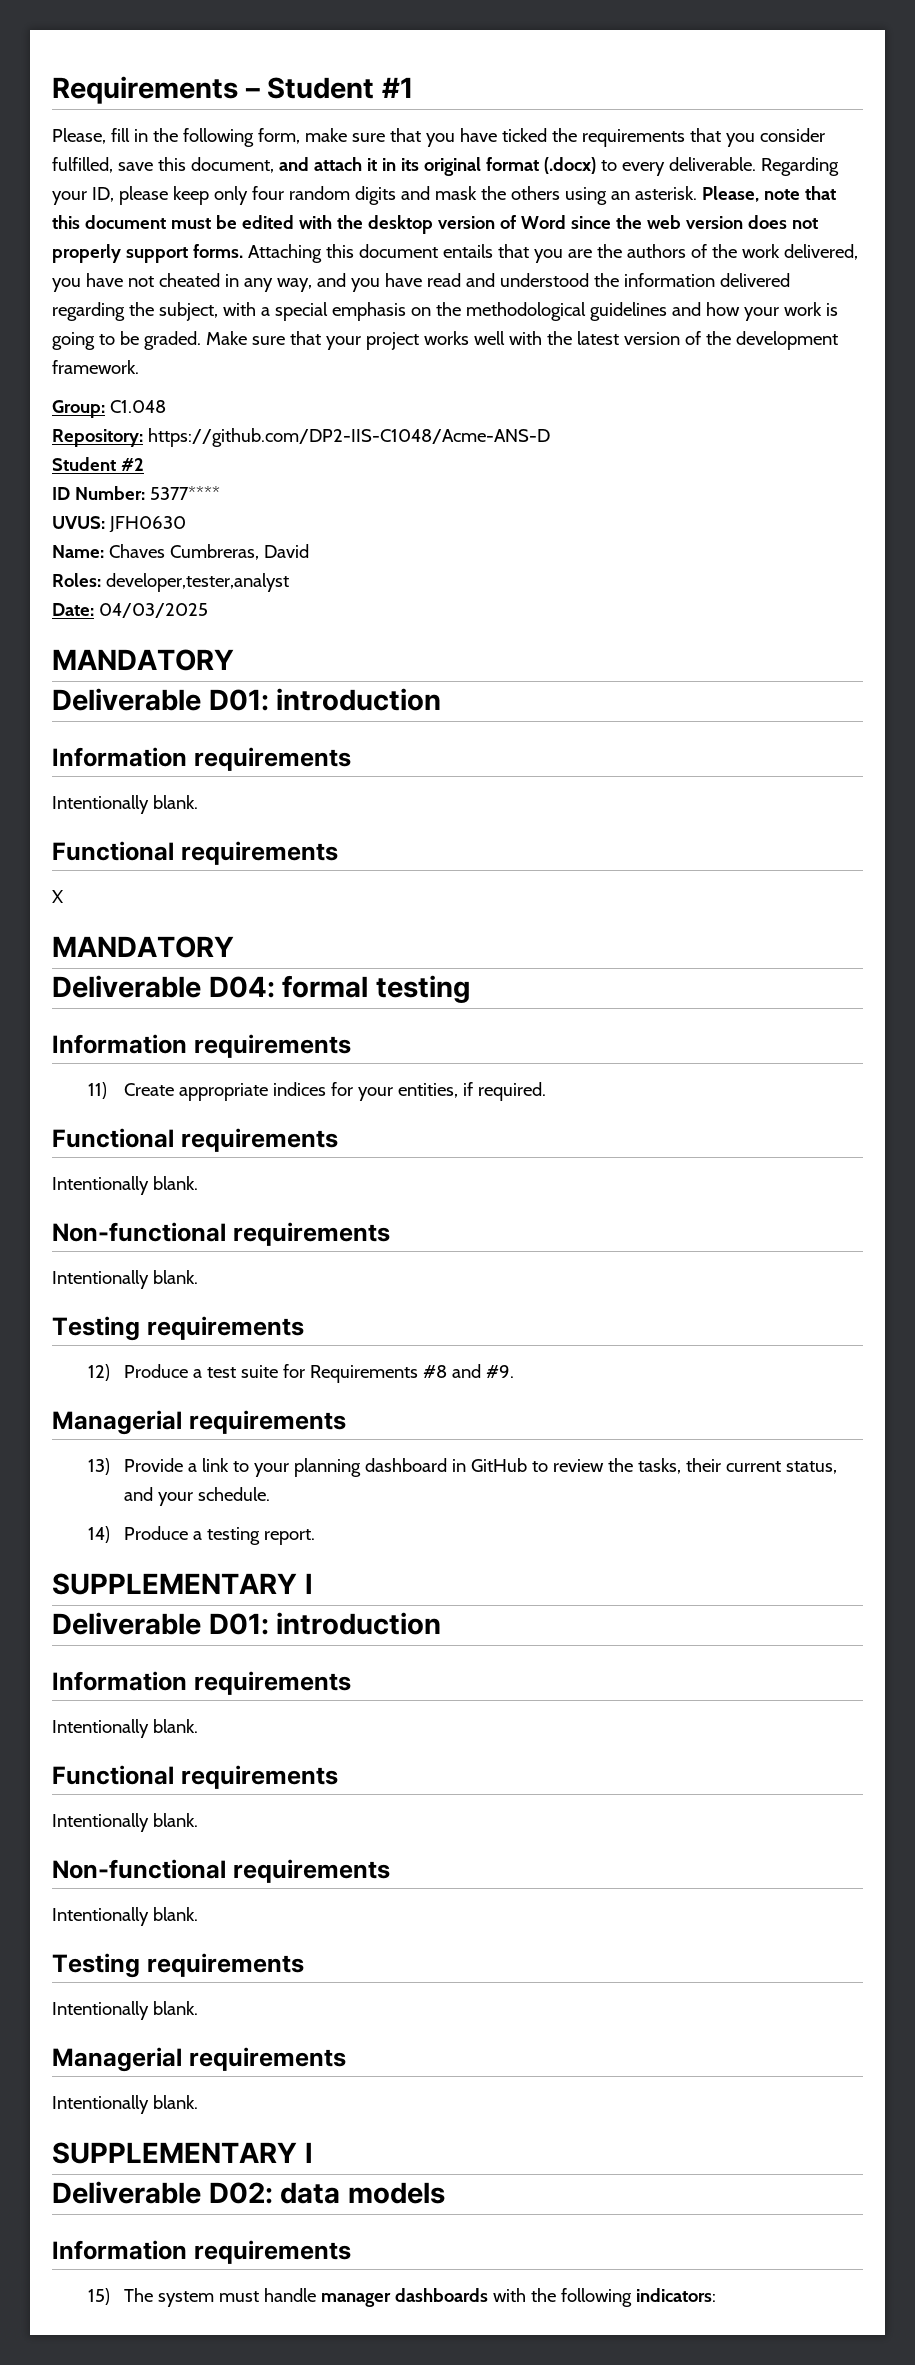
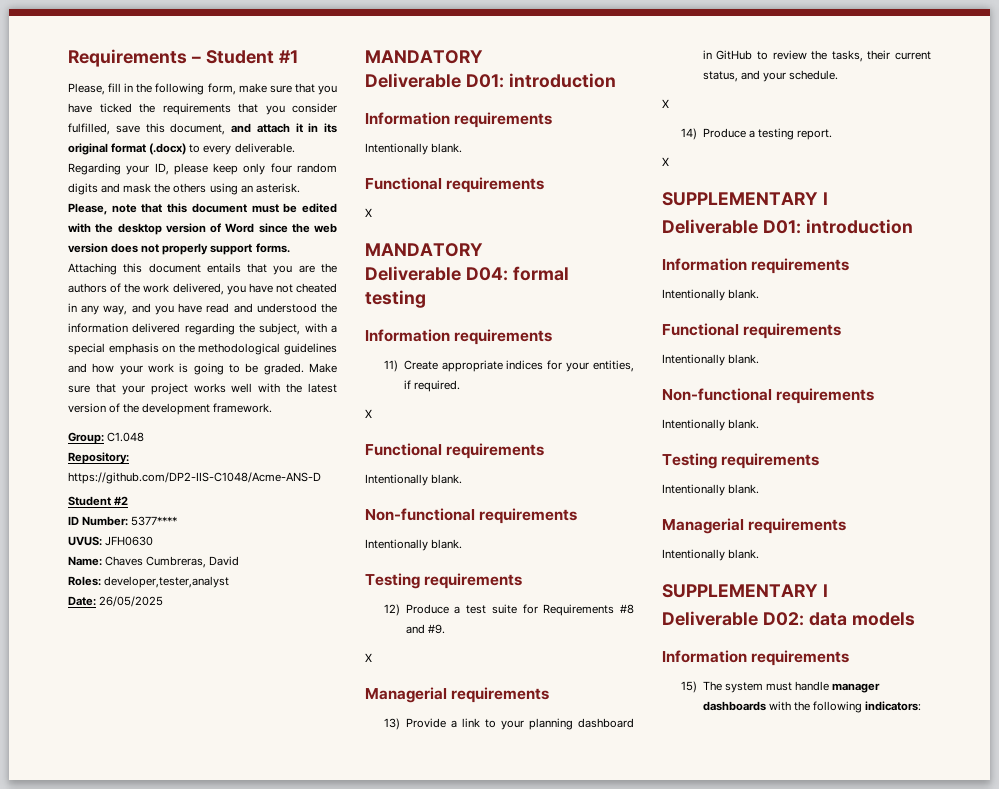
- Date: 04/03/2025
+ Date: 26/05/2025
  11) Create appropriate indices for your entities, if required.
+ X
  12) Produce a test suite for Requirements #8 and #9.
+ X
  13) Provide a link to your planning dashboard in GitHub to review the tasks, their current status, and your schedule.
+ X
  14) Produce a testing report.
+ X

